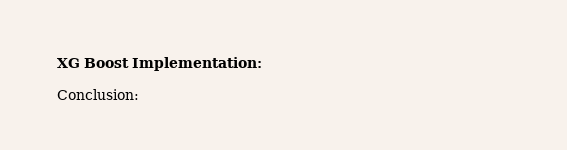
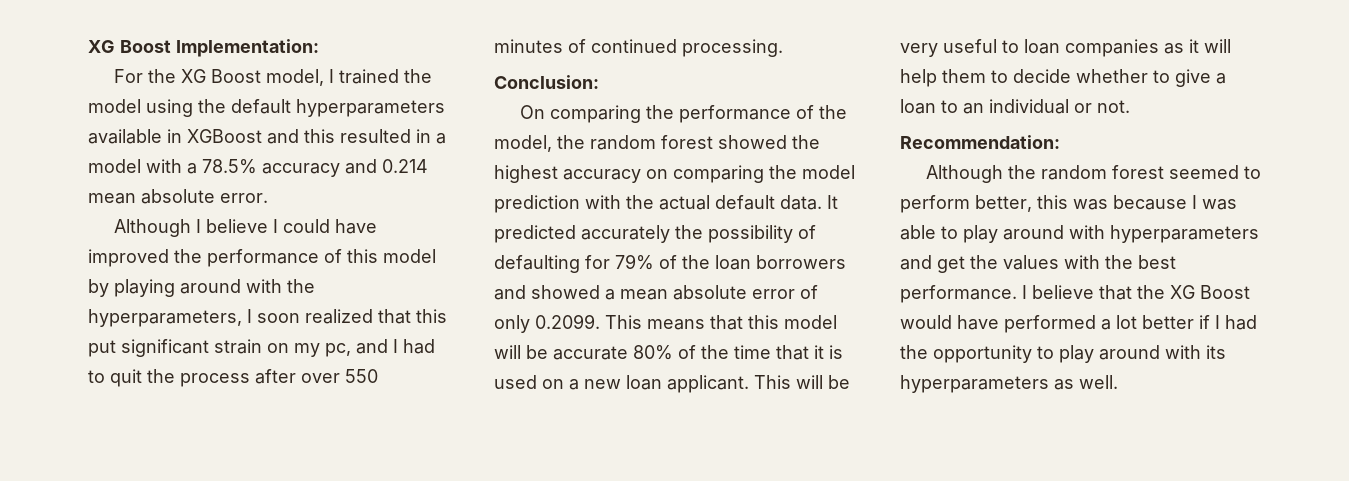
+ For the XG Boost model, I trained the model using the default hyperparameters available in XGBoost and this resulted in a model with a 78.5% accuracy and 0.214 mean absolute error.
+ Although I believe I could have improved the performance of this model by playing around with the hyperparameters, I soon realized that this put significant strain on my pc, and I had to quit the process after over 550 minutes of continued processing.
  Conclusion:
+ On comparing the performance of the model, the random forest showed the highest accuracy on comparing the model prediction with the actual default data. It predicted accurately the possibility of defaulting for 79% of the loan borrowers and showed a mean absolute error of only 0.2099. This means that this model will be accurate 80% of the time that it is used on a new loan applicant. This will be very useful to loan companies as it will help them to decide whether to give a loan to an individual or not.
+ Recommendation:
+ Although the random forest seemed to perform better, this was because I was able to play around with hyperparameters and get the values with the best performance. I believe that the XG Boost would have performed a lot better if I had the opportunity to play around with its hyperparameters as well.

